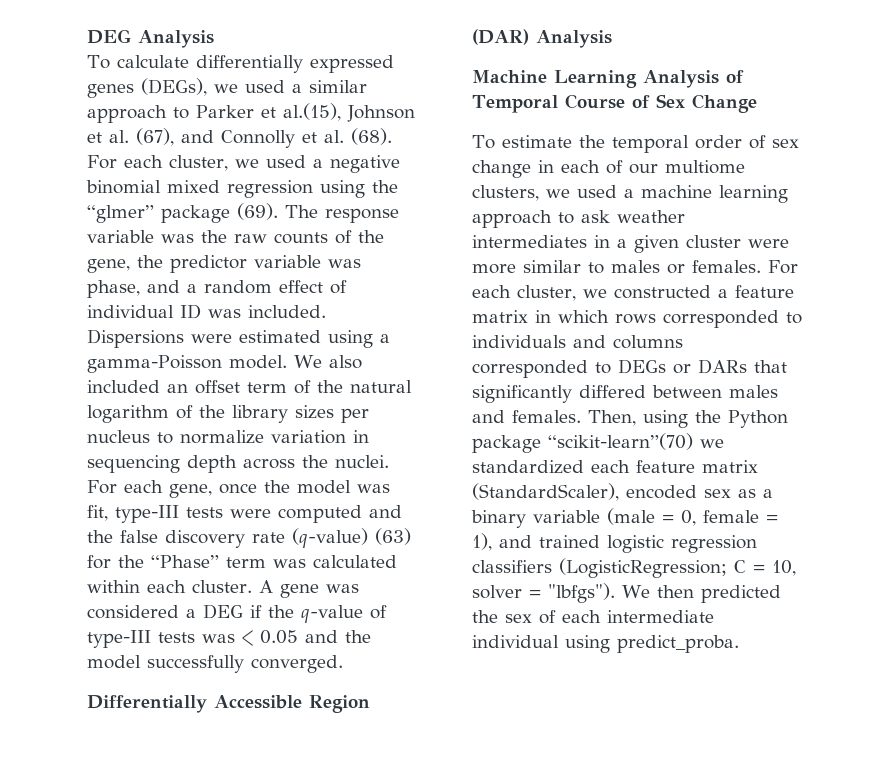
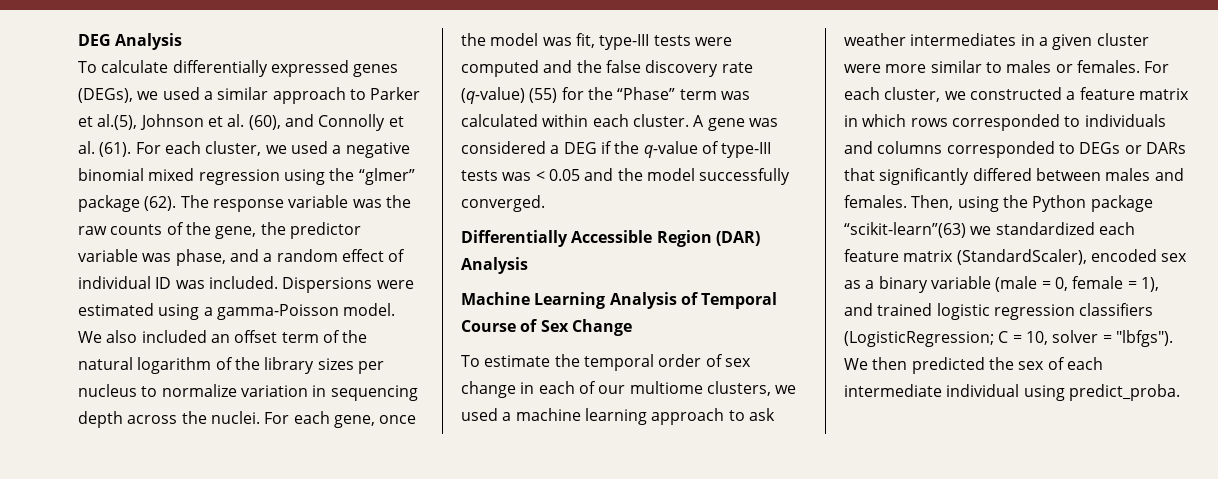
- To calculate differentially expressed genes (DEGs), we used a similar approach to Parker et al.(15), Johnson et al. (67), and Connolly et al. (68).
+ To calculate differentially expressed genes (DEGs), we used a similar approach to Parker et al.(5), Johnson et al. (60), and Connolly et al. (61).
- For each cluster, we used a negative binomial mixed regression using the “glmer” package (69).
+ For each cluster, we used a negative binomial mixed regression using the “glmer” package (62).
- For each gene, once the model was fit, type-III tests were computed and the false discovery rate (q-value) (63) for the “Phase” term was calculated within each cluster.
+ For each gene, once the model was fit, type-III tests were computed and the false discovery rate (q-value) (55) for the “Phase” term was calculated within each cluster.
- Then, using the Python package “scikit-learn”(70) we standardized each feature matrix (StandardScaler), encoded sex as a binary variable (male = 0, female = 1), and trained logistic regression classifiers (LogisticRegression; C = 10, solver = "lbfgs").
+ Then, using the Python package “scikit-learn”(63) we standardized each feature matrix (StandardScaler), encoded sex as a binary variable (male = 0, female = 1), and trained logistic regression classifiers (LogisticRegression; C = 10, solver = "lbfgs").

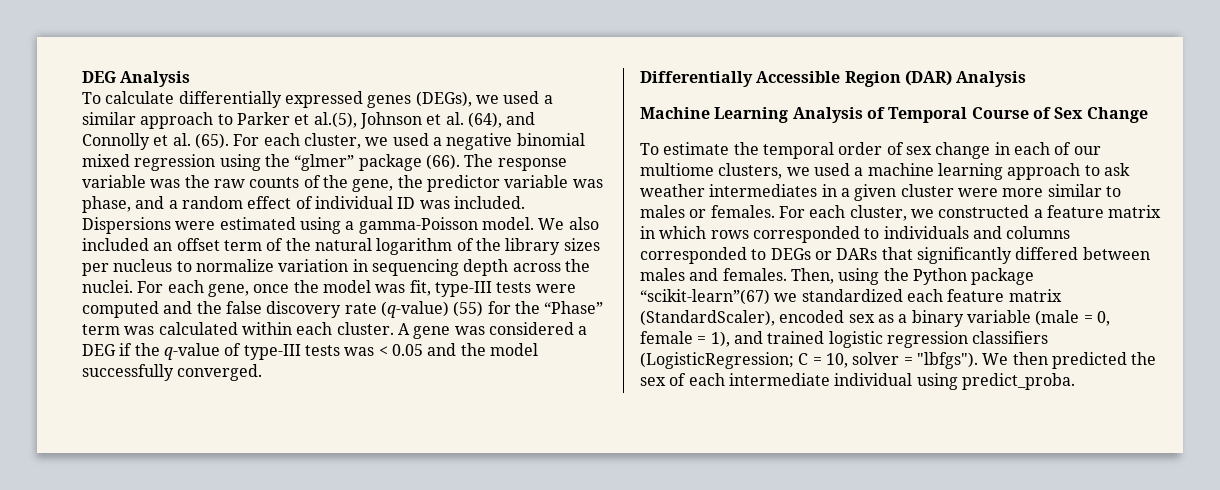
- To calculate differentially expressed genes (DEGs), we used a similar approach to Parker et al.(5), Johnson et al. (60), and Connolly et al. (61).
+ To calculate differentially expressed genes (DEGs), we used a similar approach to Parker et al.(5), Johnson et al. (64), and Connolly et al. (65).
- For each cluster, we used a negative binomial mixed regression using the “glmer” package (62).
+ For each cluster, we used a negative binomial mixed regression using the “glmer” package (66).
- Then, using the Python package “scikit-learn”(63) we standardized each feature matrix (StandardScaler), encoded sex as a binary variable (male = 0, female = 1), and trained logistic regression classifiers (LogisticRegression; C = 10, solver = "lbfgs").
+ Then, using the Python package “scikit-learn”(67) we standardized each feature matrix (StandardScaler), encoded sex as a binary variable (male = 0, female = 1), and trained logistic regression classifiers (LogisticRegression; C = 10, solver = "lbfgs").

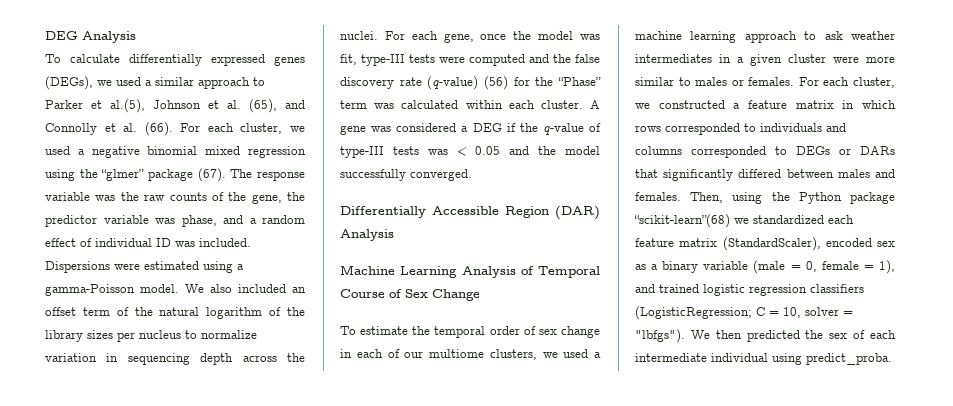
- To calculate differentially expressed genes (DEGs), we used a similar approach to Parker et al.(5), Johnson et al. (64), and Connolly et al. (65).
+ To calculate differentially expressed genes (DEGs), we used a similar approach to Parker et al.(5), Johnson et al. (65), and Connolly et al. (66).
- For each cluster, we used a negative binomial mixed regression using the “glmer” package (66).
+ For each cluster, we used a negative binomial mixed regression using the “glmer” package (67).
- For each gene, once the model was fit, type-III tests were computed and the false discovery rate (q-value) (55) for the “Phase” term was calculated within each cluster.
+ For each gene, once the model was fit, type-III tests were computed and the false discovery rate (q-value) (56) for the “Phase” term was calculated within each cluster.
- Then, using the Python package “scikit-learn”(67) we standardized each feature matrix (StandardScaler), encoded sex as a binary variable (male = 0, female = 1), and trained logistic regression classifiers (LogisticRegression; C = 10, solver = "lbfgs").
+ Then, using the Python package “scikit-learn”(68) we standardized each feature matrix (StandardScaler), encoded sex as a binary variable (male = 0, female = 1), and trained logistic regression classifiers (LogisticRegression; C = 10, solver = "lbfgs").

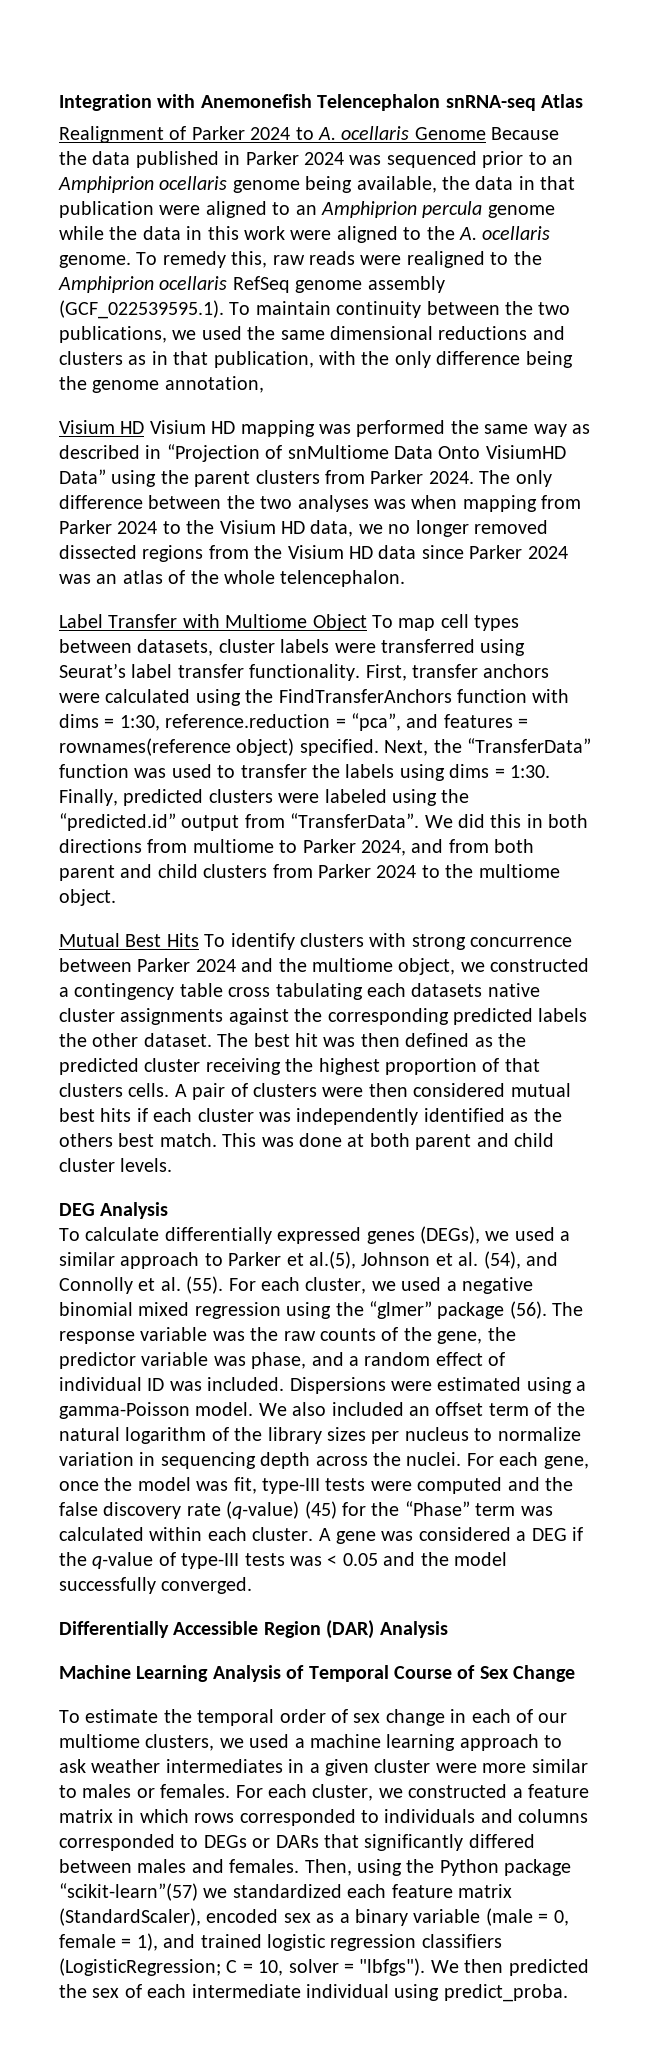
+ Integration with Anemonefish Telencephalon snRNA-seq Atlas
+ Realignment of Parker 2024 to A. ocellaris Genome Because the data published in Parker 2024 was sequenced prior to an Amphiprion ocellaris genome being available, the data in that publication were aligned to an Amphiprion percula genome while the data in this work were aligned to the A. ocellaris genome. To remedy this, raw reads were realigned to the Amphiprion ocellaris RefSeq genome assembly (GCF_022539595.1). To maintain continuity between the two publications, we used the same dimensional reductions and clusters as in that publication, with the only difference being the genome annotation,
+ Visium HD Visium HD mapping was performed the same way as described in “Projection of snMultiome Data Onto VisiumHD Data” using the parent clusters from Parker 2024. The only difference between the two analyses was when mapping from Parker 2024 to the Visium HD data, we no longer removed dissected regions from the Visium HD data since Parker 2024 was an atlas of the whole telencephalon.
+ Label Transfer with Multiome Object To map cell types between datasets, cluster labels were transferred using Seurat’s label transfer functionality. First, transfer anchors were calculated using the FindTransferAnchors function with dims = 1:30, reference.reduction = “pca”, and features = rownames(reference object) specified. Next, the “TransferData” function was used to transfer the labels using dims = 1:30. Finally, predicted clusters were labeled using the “predicted.id” output from “TransferData”. We did this in both directions from multiome to Parker 2024, and from both parent and child clusters from Parker 2024 to the multiome object.
+ Mutual Best Hits To identify clusters with strong concurrence between Parker 2024 and the multiome object, we constructed a contingency table cross tabulating each datasets native cluster assignments against the corresponding predicted labels the other dataset. The best hit was then defined as the predicted cluster receiving the highest proportion of that clusters cells. A pair of clusters were then considered mutual best hits if each cluster was independently identified as the others best match. This was done at both parent and child cluster levels.
- To calculate differentially expressed genes (DEGs), we used a similar approach to Parker et al.(5), Johnson et al. (65), and Connolly et al. (66).
+ To calculate differentially expressed genes (DEGs), we used a similar approach to Parker et al.(5), Johnson et al. (54), and Connolly et al. (55).
- For each cluster, we used a negative binomial mixed regression using the “glmer” package (67).
+ For each cluster, we used a negative binomial mixed regression using the “glmer” package (56).
- For each gene, once the model was fit, type-III tests were computed and the false discovery rate (q-value) (56) for the “Phase” term was calculated within each cluster.
+ For each gene, once the model was fit, type-III tests were computed and the false discovery rate (q-value) (45) for the “Phase” term was calculated within each cluster.
- Then, using the Python package “scikit-learn”(68) we standardized each feature matrix (StandardScaler), encoded sex as a binary variable (male = 0, female = 1), and trained logistic regression classifiers (LogisticRegression; C = 10, solver = "lbfgs").
+ Then, using the Python package “scikit-learn”(57) we standardized each feature matrix (StandardScaler), encoded sex as a binary variable (male = 0, female = 1), and trained logistic regression classifiers (LogisticRegression; C = 10, solver = "lbfgs").

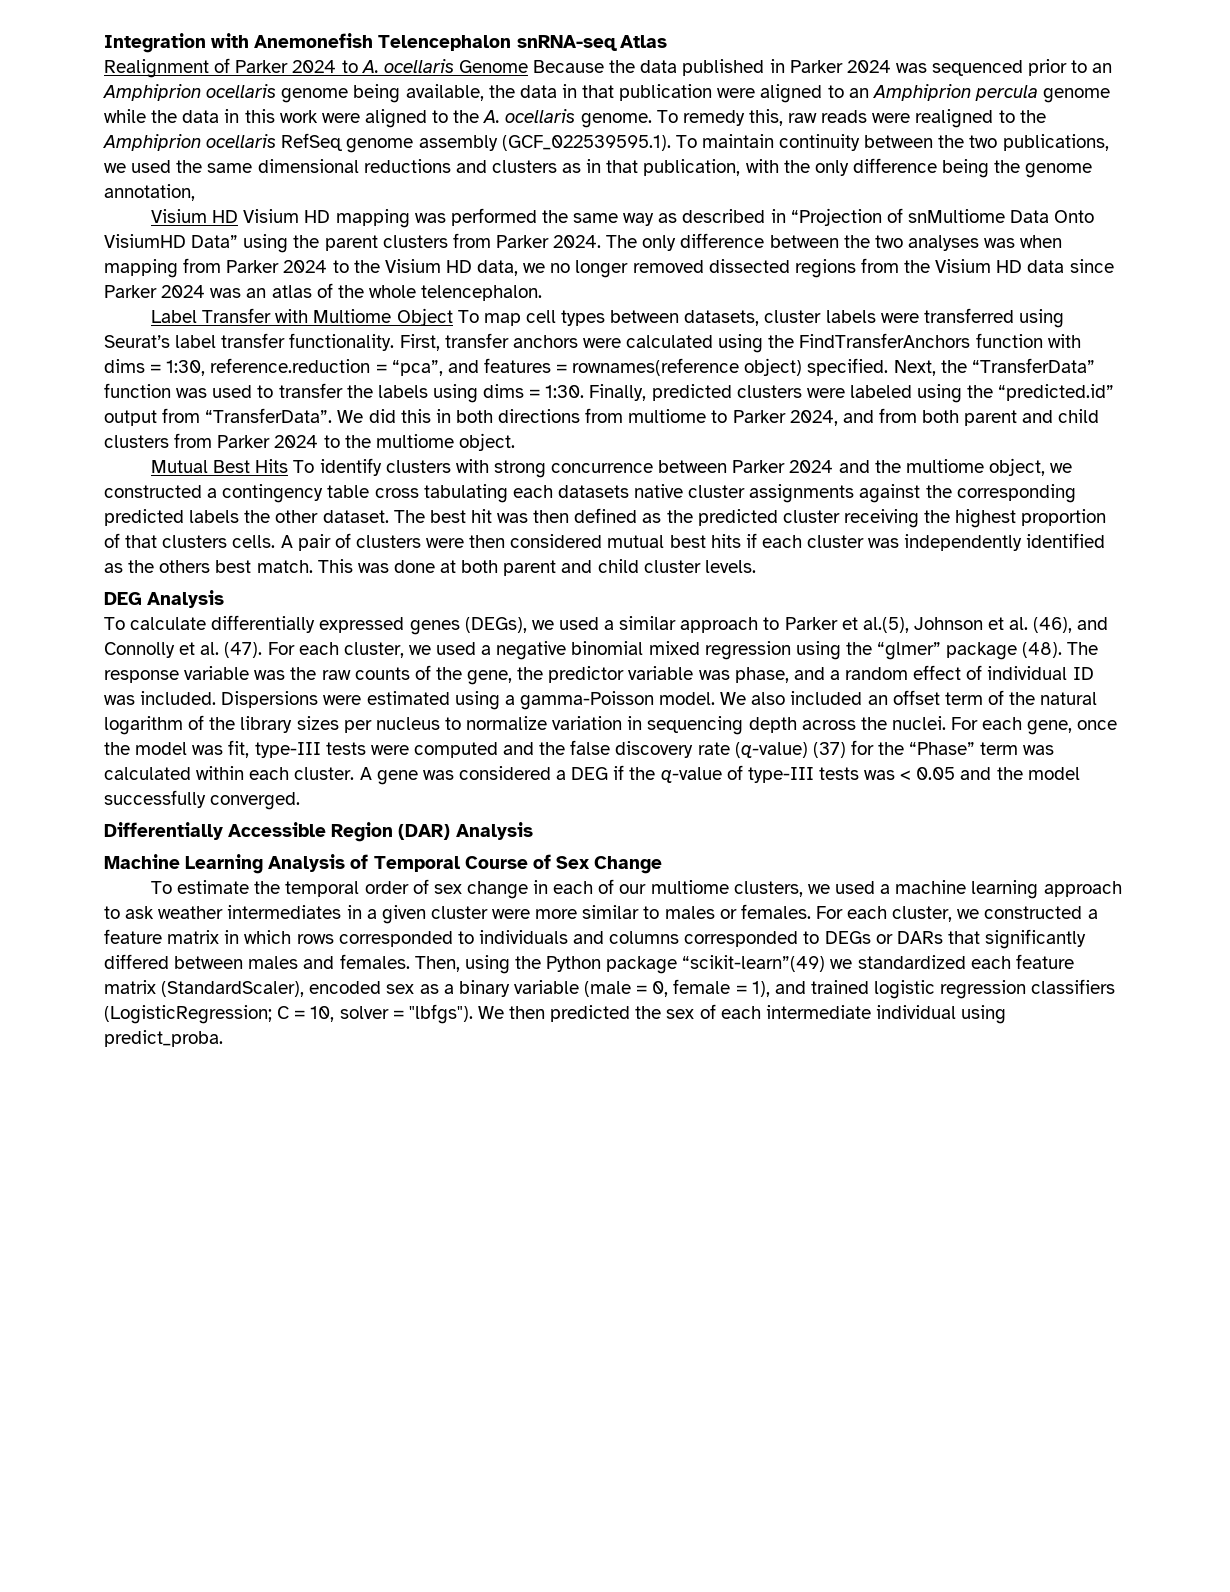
- To calculate differentially expressed genes (DEGs), we used a similar approach to Parker et al.(5), Johnson et al. (54), and Connolly et al. (55).
+ To calculate differentially expressed genes (DEGs), we used a similar approach to Parker et al.(5), Johnson et al. (46), and Connolly et al. (47).
- For each cluster, we used a negative binomial mixed regression using the “glmer” package (56).
+ For each cluster, we used a negative binomial mixed regression using the “glmer” package (48).
- For each gene, once the model was fit, type-III tests were computed and the false discovery rate (q-value) (45) for the “Phase” term was calculated within each cluster.
+ For each gene, once the model was fit, type-III tests were computed and the false discovery rate (q-value) (37) for the “Phase” term was calculated within each cluster.
- Then, using the Python package “scikit-learn”(57) we standardized each feature matrix (StandardScaler), encoded sex as a binary variable (male = 0, female = 1), and trained logistic regression classifiers (LogisticRegression; C = 10, solver = "lbfgs").
+ Then, using the Python package “scikit-learn”(49) we standardized each feature matrix (StandardScaler), encoded sex as a binary variable (male = 0, female = 1), and trained logistic regression classifiers (LogisticRegression; C = 10, solver = "lbfgs").

